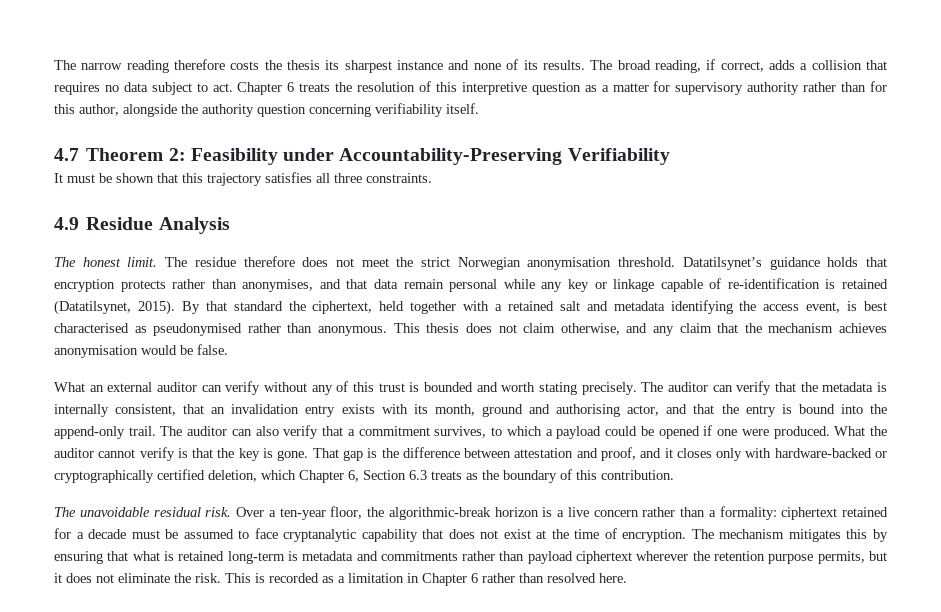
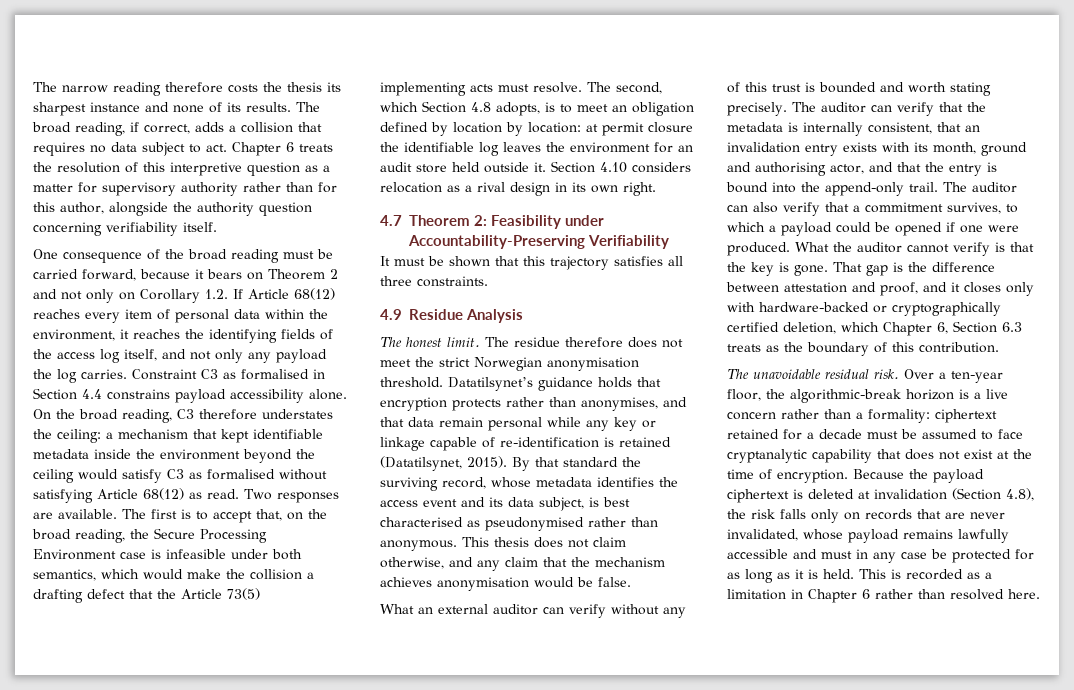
+ One consequence of the broad reading must be carried forward, because it bears on Theorem 2 and not only on Corollary 1.2. If Article 68(12) reaches every item of personal data within the environment, it reaches the identifying fields of the access log itself, and not only any payload the log carries. Constraint C3 as formalised in Section 4.4 constrains payload accessibility alone. On the broad reading, C3 therefore understates the ceiling: a mechanism that kept identifiable metadata inside the environment beyond the ceiling would satisfy C3 as formalised without satisfying Article 68(12) as read. Two responses are available. The first is to accept that, on the broad reading, the Secure Processing Environment case is infeasible under both semantics, which would make the collision a drafting defect that the Article 73(5) implementing acts must resolve. The second, which Section 4.8 adopts, is to meet an obligation defined by location by location: at permit closure the identifiable log leaves the environment for an audit store held outside it. Section 4.10 considers relocation as a rival design in its own right.
- By that standard the ciphertext, held together with a retained salt and metadata identifying the access event, is best characterised as pseudonymised rather than anonymous.
+ By that standard the surviving record, whose metadata identifies the access event and its data subject, is best characterised as pseudonymised rather than anonymous.
- The mechanism mitigates this by ensuring that what is retained long-term is metadata and commitments rather than payload ciphertext wherever the retention purpose permits, but it does not eliminate the risk.
+ Because the payload ciphertext is deleted at invalidation (Section 4.8), the risk falls only on records that are never invalidated, whose payload remains lawfully accessible and must in any case be protected for as long as it is held.

